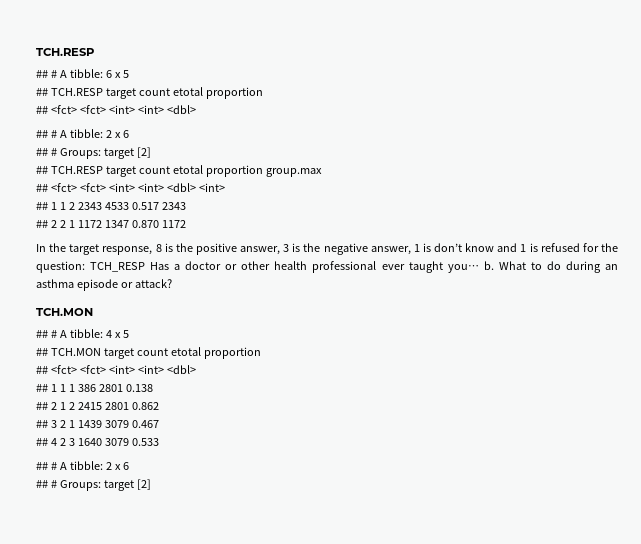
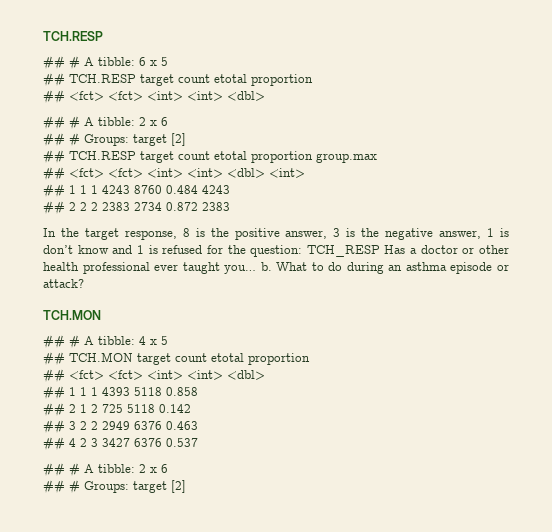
- ## 1 1 2 2343 4533 0.517 2343
- ## 2 2 1 1172 1347 0.870 1172
+ ## 1 1 1 4243 8760 0.484 4243
+ ## 2 2 2 2383 2734 0.872 2383
- ## 1 1 1 386 2801 0.138
+ ## 1 1 1 4393 5118 0.858
- ## 2 1 2 2415 2801 0.862
+ ## 2 1 2 725 5118 0.142
- ## 3 2 1 1439 3079 0.467
+ ## 3 2 2 2949 6376 0.463
- ## 4 2 3 1640 3079 0.533
+ ## 4 2 3 3427 6376 0.537

